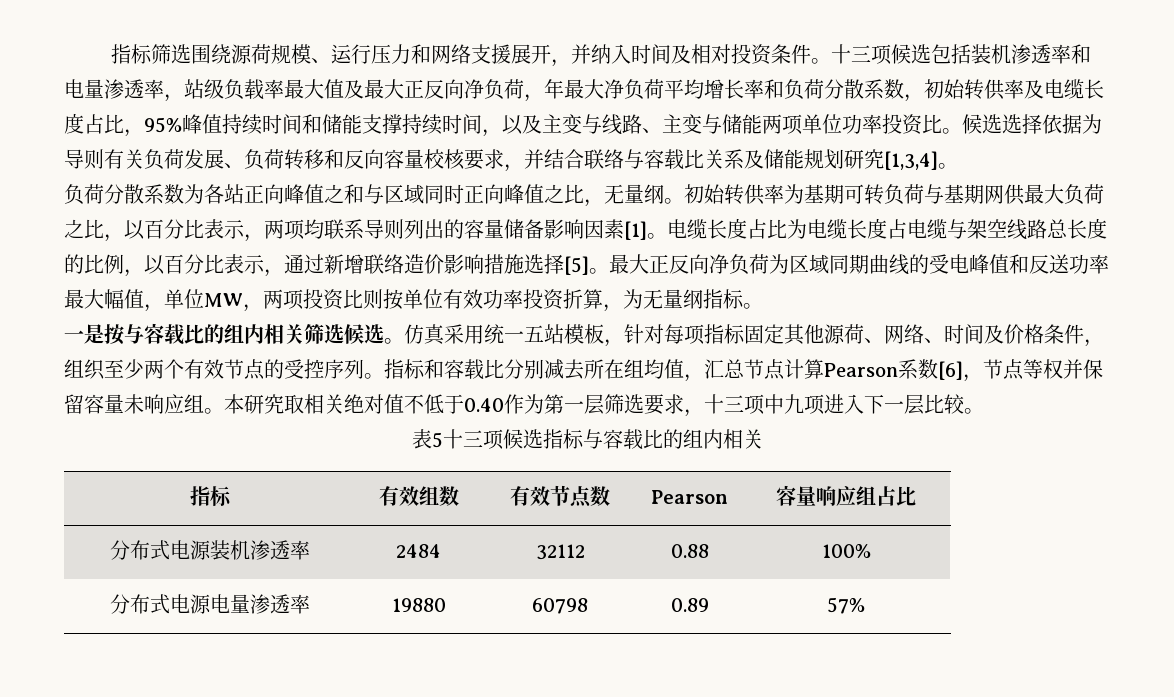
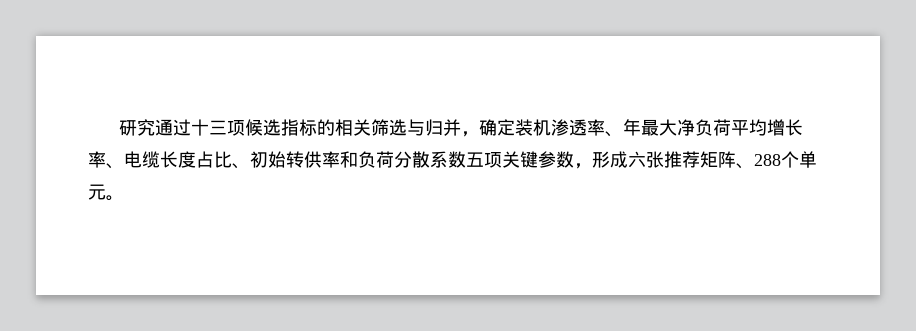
- 指标筛选围绕源荷规模、运行压力和网络支援展开，并纳入时间及相对投资条件。十三项候选包括装机渗透率和电量渗透率，站级负载率最大值及最大正反向净负荷，年最大净负荷平均增长率和负荷分散系数，初始转供率及电缆长度占比，95%峰值持续时间和储能支撑持续时间，以及主变与线路、主变与储能两项单位功率投资比。候选选择依据为导则有关负荷发展、负荷转移和反向容量校核要求，并结合联络与容载比关系及储能规划研究[1,3,4]。
- 负荷分散系数为各站正向峰值之和与区域同时正向峰值之比，无量纲。初始转供率为基期可转负荷与基期网供最大负荷之比，以百分比表示，两项均联系导则列出的容量储备影响因素[1]。电缆长度占比为电缆长度占电缆与架空线路总长度的比例，以百分比表示，通过新增联络造价影响措施选择[5]。最大正反向净负荷为区域同期曲线的受电峰值和反送功率最大幅值，单位MW，两项投资比则按单位有效功率投资折算，为无量纲指标。
- 一是按与容载比的组内相关筛选候选。仿真采用统一五站模板，针对每项指标固定其他源荷、网络、时间及价格条件，组织至少两个有效节点的受控序列。指标和容载比分别减去所在组均值，汇总节点计算Pearson系数[6]，节点等权并保留容量未响应组。本研究取相关绝对值不低于0.40作为第一层筛选要求，十三项中九项进入下一层比较。
- 表5十三项候选指标与容载比的组内相关
- 指标 | 有效组数 | 有效节点数 | Pearson | 容量响应组占比
- 分布式电源装机渗透率 | 2484 | 32112 | 0.88 | 100%
- 分布式电源电量渗透率 | 19880 | 60798 | 0.89 | 57%
+ 研究通过十三项候选指标的相关筛选与归并，确定装机渗透率、年最大净负荷平均增长率、电缆长度占比、初始转供率和负荷分散系数五项关键参数，形成六张推荐矩阵、288个单元。

